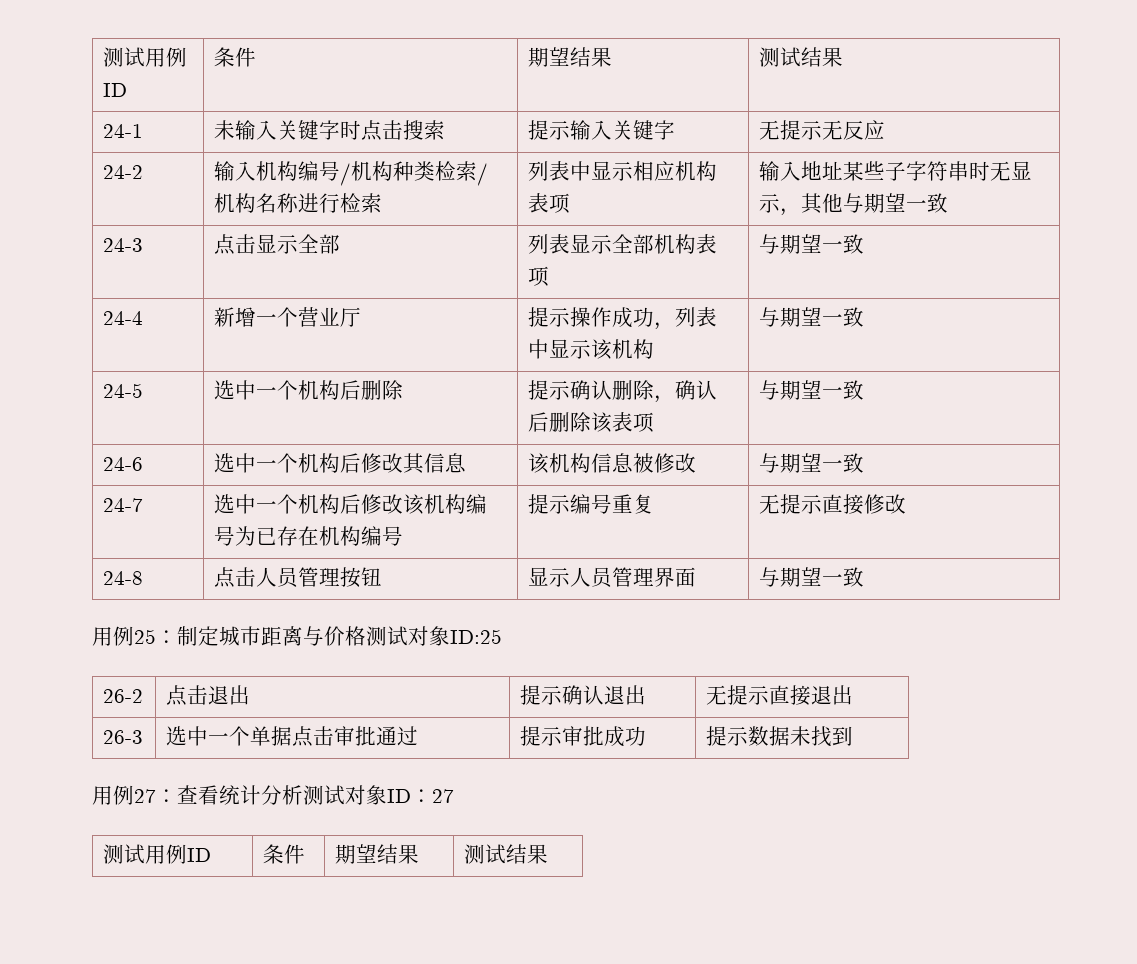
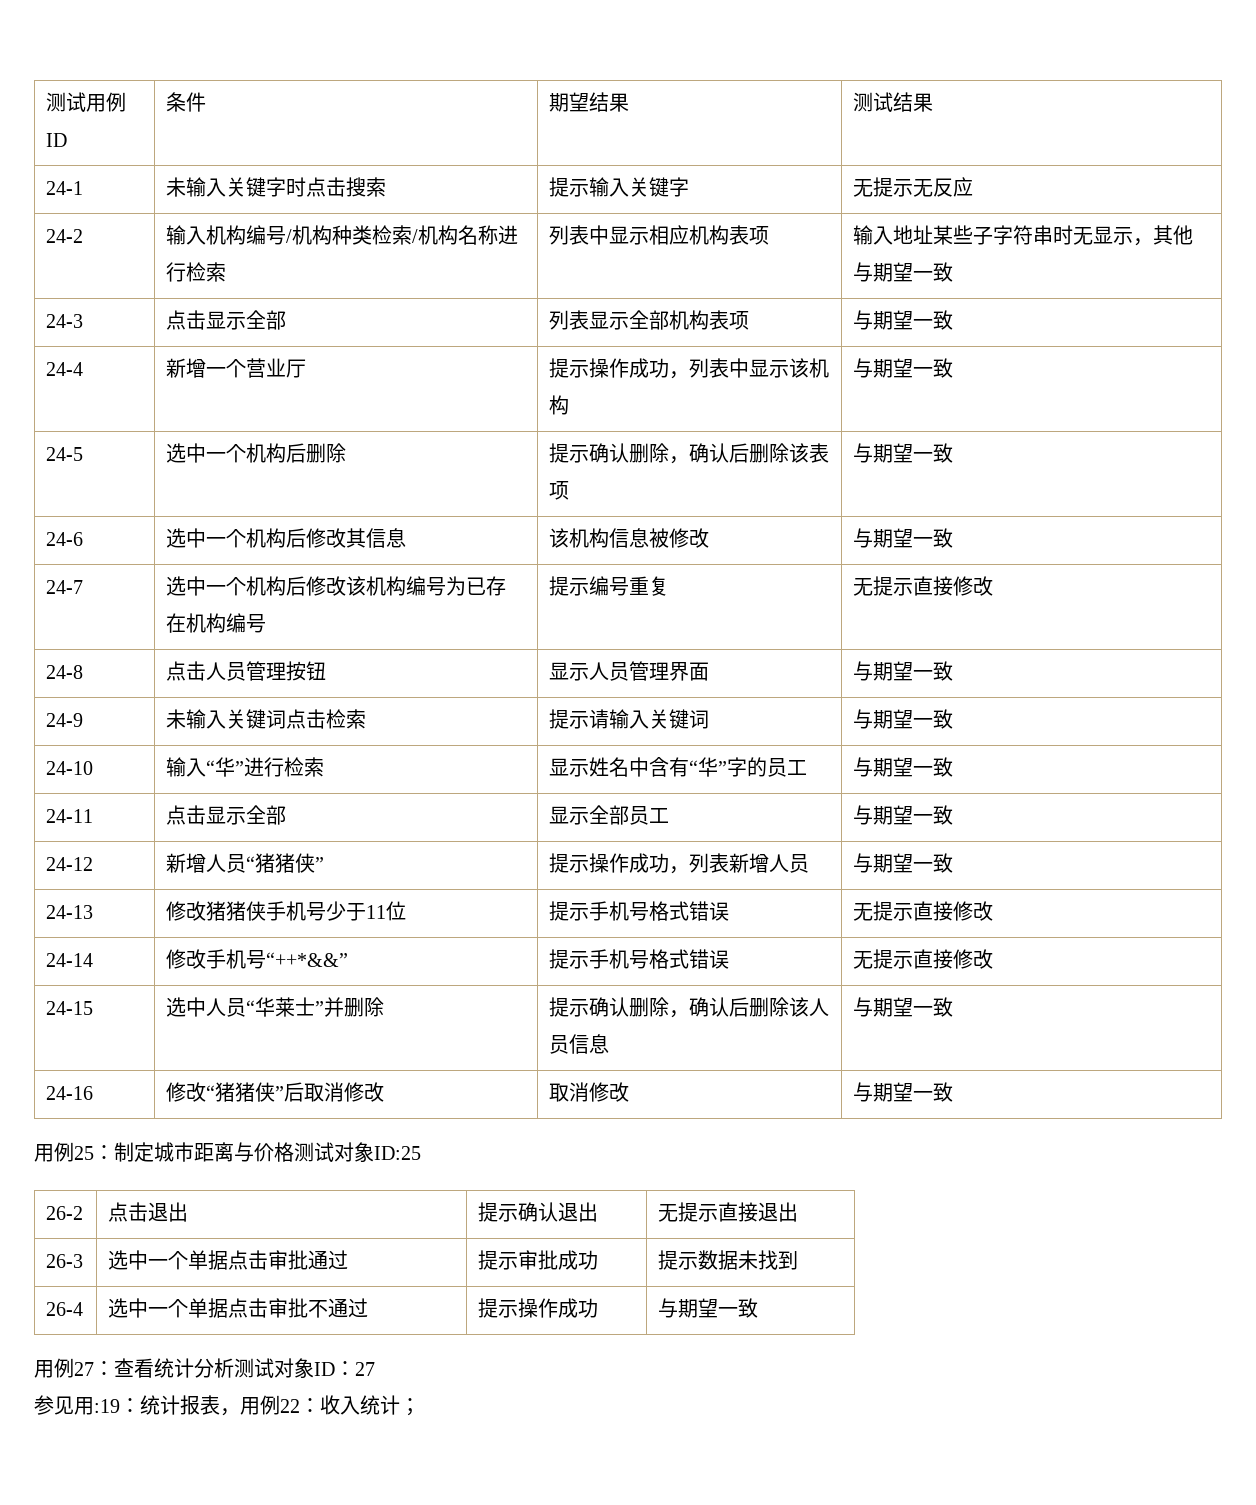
+ 24-9 | 未输入关键词点击检索 | 提示请输入关键词 | 与期望一致
+ 24-10 | 输入“华”进行检索 | 显示姓名中含有“华”字的员工 | 与期望一致
+ 24-11 | 点击显示全部 | 显示全部员工 | 与期望一致
+ 24-12 | 新增人员“猪猪侠” | 提示操作成功，列表新增人员 | 与期望一致
+ 24-13 | 修改猪猪侠手机号少于11位 | 提示手机号格式错误 | 无提示直接修改
+ 24-14 | 修改手机号“++*&&” | 提示手机号格式错误 | 无提示直接修改
+ 24-15 | 选中人员“华莱士”并删除 | 提示确认删除，确认后删除该人员信息 | 与期望一致
+ 24-16 | 修改“猪猪侠”后取消修改 | 取消修改 | 与期望一致
+ 26-4 | 选中一个单据点击审批不通过 | 提示操作成功 | 与期望一致
  用例27：查看统计分析测试对象ID：27
- 测试用例ID | 条件 | 期望结果 | 测试结果
+ 参见用:19：统计报表，用例22：收入统计；

